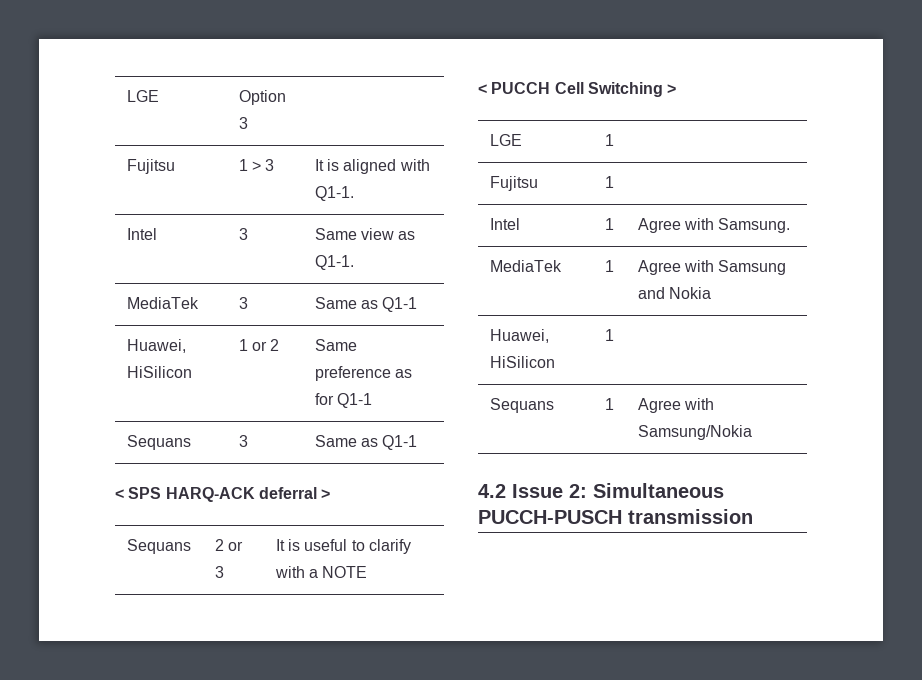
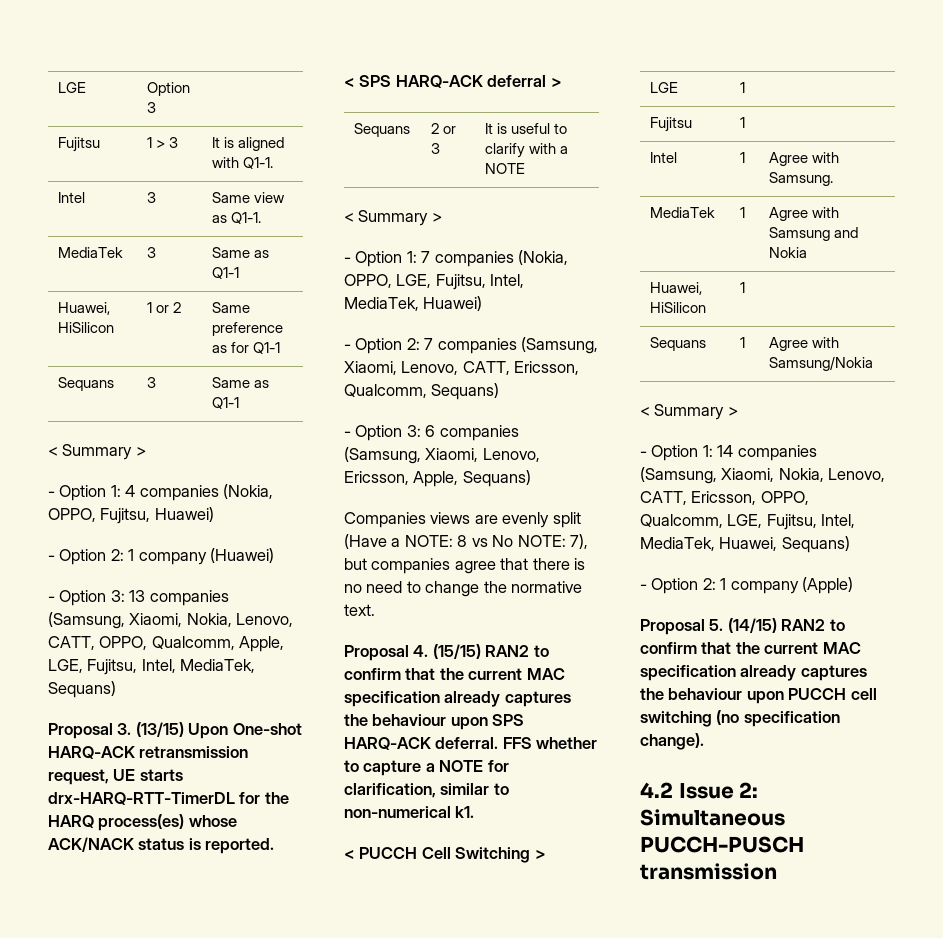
  Sequans | 3 | Same as Q1-1
+ < Summary >
+ - Option 1: 4 companies (Nokia, OPPO, Fujitsu, Huawei)
+ - Option 2: 1 company (Huawei)
+ - Option 3: 13 companies (Samsung, Xiaomi, Nokia, Lenovo, CATT, OPPO, Qualcomm, Apple, LGE, Fujitsu, Intel, MediaTek, Sequans)
+ Proposal 3. (13/15) Upon One-shot HARQ-ACK retransmission request, UE starts drx-HARQ-RTT-TimerDL for the HARQ process(es) whose ACK/NACK status is reported.
  Sequans | 2 or 3 | It is useful to clarify with a NOTE
+ < Summary >
+ - Option 1: 7 companies (Nokia, OPPO, LGE, Fujitsu, Intel, MediaTek, Huawei)
+ - Option 2: 7 companies (Samsung, Xiaomi, Lenovo, CATT, Ericsson, Qualcomm, Sequans)
+ - Option 3: 6 companies (Samsung, Xiaomi, Lenovo, Ericsson, Apple, Sequans)
+ Companies views are evenly split (Have a NOTE: 8 vs No NOTE: 7), but companies agree that there is no need to change the normative text.
+ Proposal 4. (15/15) RAN2 to confirm that the current MAC specification already captures the behaviour upon SPS HARQ-ACK deferral. FFS whether to capture a NOTE for clarification, similar to non-numerical k1.
  Sequans | 1 | Agree with Samsung/Nokia
+ < Summary >
+ - Option 1: 14 companies (Samsung, Xiaomi, Nokia, Lenovo, CATT, Ericsson, OPPO, Qualcomm, LGE, Fujitsu, Intel, MediaTek, Huawei, Sequans)
+ - Option 2: 1 company (Apple)
+ Proposal 5. (14/15) RAN2 to confirm that the current MAC specification already captures the behaviour upon PUCCH cell switching (no specification change).

